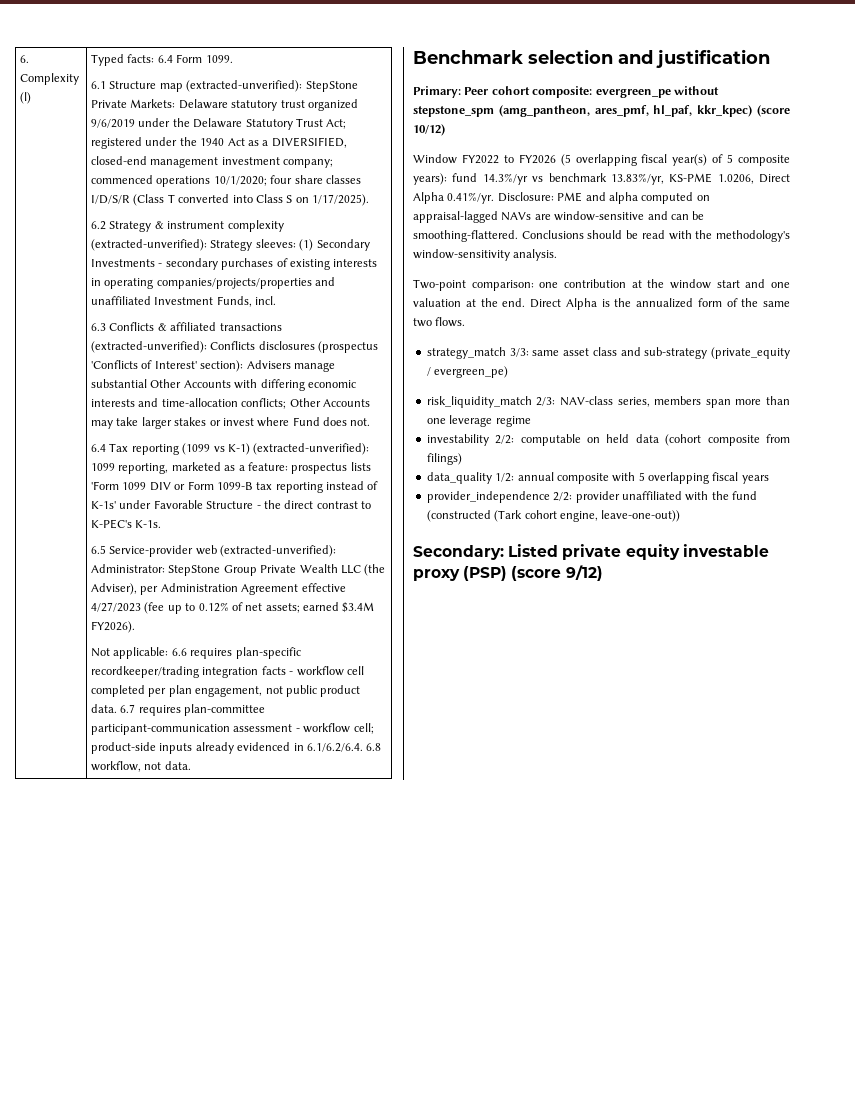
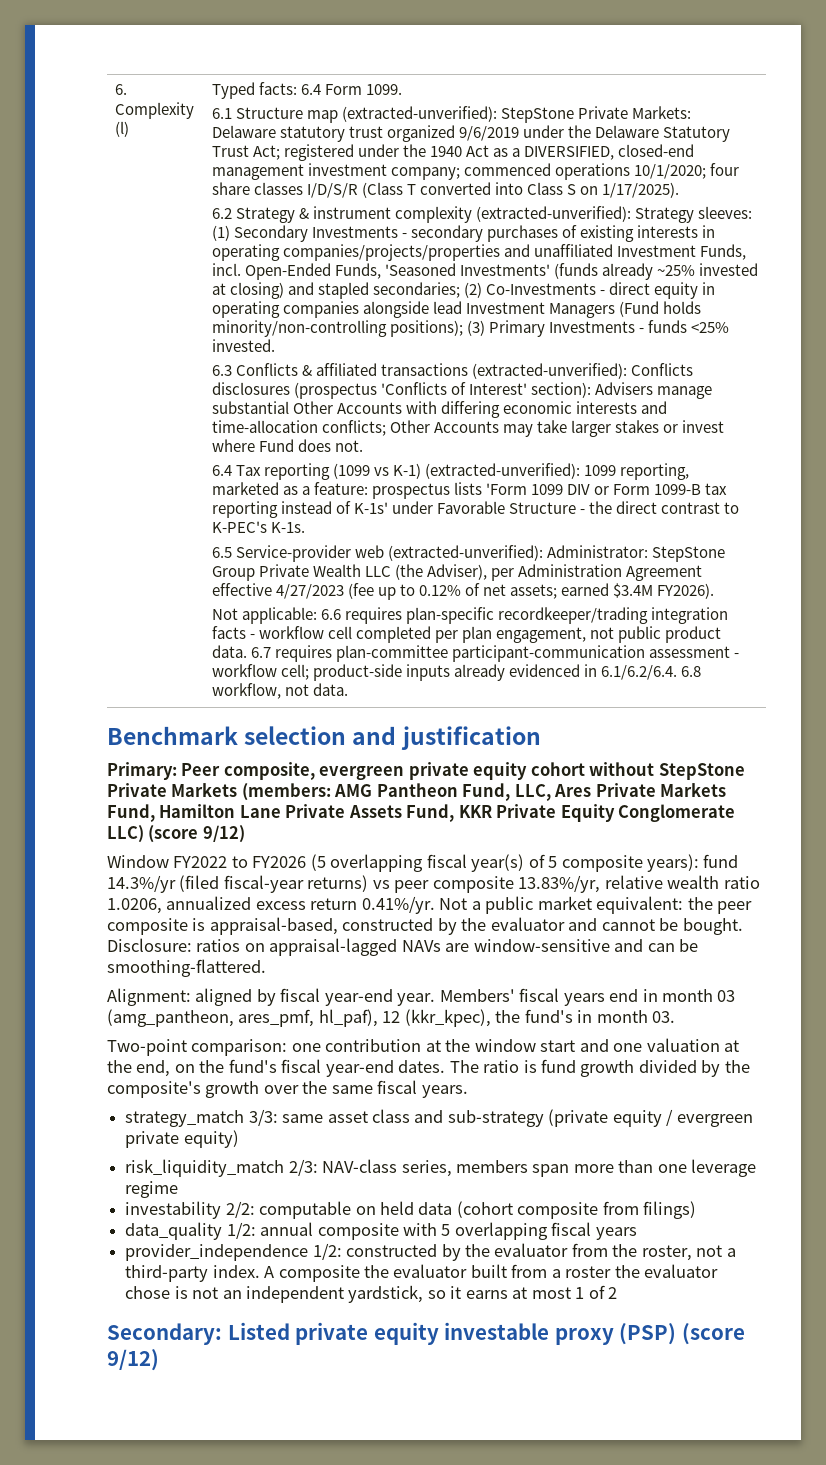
- 6.2 Strategy & instrument complexity (extracted-unverified): Strategy sleeves: (1) Secondary Investments - secondary purchases of existing interests in operating companies/projects/properties and unaffiliated Investment Funds, incl.
+ 6.2 Strategy & instrument complexity (extracted-unverified): Strategy sleeves: (1) Secondary Investments - secondary purchases of existing interests in operating companies/projects/properties and unaffiliated Investment Funds, incl. Open-Ended Funds, 'Seasoned Investments' (funds already ~25% invested at closing) and stapled secondaries; (2) Co-Investments - direct equity in operating companies alongside lead Investment Managers (Fund holds minority/non-controlling positions); (3) Primary Investments - funds <25% invested.
- Primary: Peer cohort composite: evergreen_pe without stepstone_spm (amg_pantheon, ares_pmf, hl_paf, kkr_kpec) (score 10/12)
+ Primary: Peer composite, evergreen private equity cohort without StepStone Private Markets (members: AMG Pantheon Fund, LLC, Ares Private Markets Fund, Hamilton Lane Private Assets Fund, KKR Private Equity Conglomerate LLC) (score 9/12)
- Window FY2022 to FY2026 (5 overlapping fiscal year(s) of 5 composite years): fund 14.3%/yr vs benchmark 13.83%/yr, KS-PME 1.0206, Direct Alpha 0.41%/yr. Disclosure: PME and alpha computed on appraisal-lagged NAVs are window-sensitive and can be smoothing-flattered. Conclusions should be read with the methodology's window-sensitivity analysis.
+ Window FY2022 to FY2026 (5 overlapping fiscal year(s) of 5 composite years): fund 14.3%/yr (filed fiscal-year returns) vs peer composite 13.83%/yr, relative wealth ratio 1.0206, annualized excess return 0.41%/yr. Not a public market equivalent: the peer composite is appraisal-based, constructed by the evaluator and cannot be bought. Disclosure: ratios on appraisal-lagged NAVs are window-sensitive and can be smoothing-flattered.
+ Alignment: aligned by fiscal year-end year. Members' fiscal years end in month 03 (amg_pantheon, ares_pmf, hl_paf), 12 (kkr_kpec), the fund's in month 03.
- Two-point comparison: one contribution at the window start and one valuation at the end. Direct Alpha is the annualized form of the same two flows.
+ Two-point comparison: one contribution at the window start and one valuation at the end, on the fund's fiscal year-end dates. The ratio is fund growth divided by the composite's growth over the same fiscal years.
- strategy_match 3/3: same asset class and sub-strategy (private_equity / evergreen_pe)
+ strategy_match 3/3: same asset class and sub-strategy (private equity / evergreen private equity)
- provider_independence 2/2: provider unaffiliated with the fund (constructed (Tark cohort engine, leave-one-out))
+ provider_independence 1/2: constructed by the evaluator from the roster, not a third-party index. A composite the evaluator built from a roster the evaluator chose is not an independent yardstick, so it earns at most 1 of 2

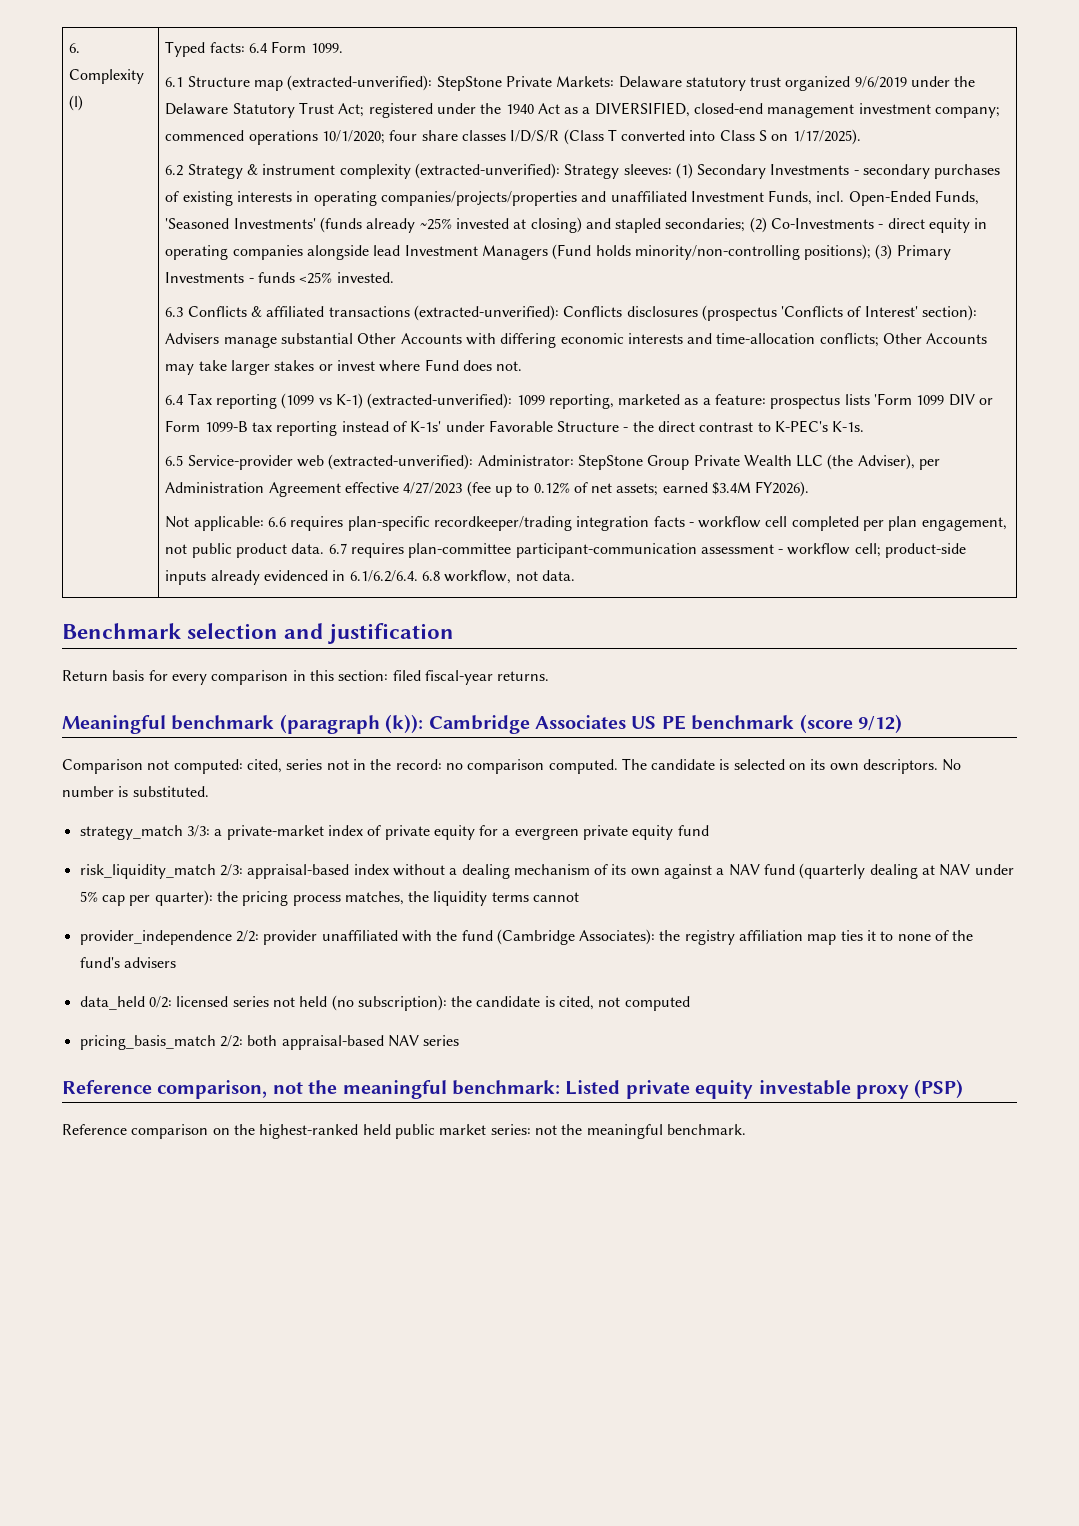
- Primary: Peer composite, evergreen private equity cohort without StepStone Private Markets (members: AMG Pantheon Fund, LLC, Ares Private Markets Fund, Hamilton Lane Private Assets Fund, KKR Private Equity Conglomerate LLC) (score 9/12)
- Window FY2022 to FY2026 (5 overlapping fiscal year(s) of 5 composite years): fund 14.3%/yr (filed fiscal-year returns) vs peer composite 13.83%/yr, relative wealth ratio 1.0206, annualized excess return 0.41%/yr. Not a public market equivalent: the peer composite is appraisal-based, constructed by the evaluator and cannot be bought. Disclosure: ratios on appraisal-lagged NAVs are window-sensitive and can be smoothing-flattered.
- Alignment: aligned by fiscal year-end year. Members' fiscal years end in month 03 (amg_pantheon, ares_pmf, hl_paf), 12 (kkr_kpec), the fund's in month 03.
- Two-point comparison: one contribution at the window start and one valuation at the end, on the fund's fiscal year-end dates. The ratio is fund growth divided by the composite's growth over the same fiscal years.
- strategy_match 3/3: same asset class and sub-strategy (private equity / evergreen private equity)
- risk_liquidity_match 2/3: NAV-class series, members span more than one leverage regime
- investability 2/2: computable on held data (cohort composite from filings)
- data_quality 1/2: annual composite with 5 overlapping fiscal years
- provider_independence 1/2: constructed by the evaluator from the roster, not a third-party index. A composite the evaluator built from a roster the evaluator chose is not an independent yardstick, so it earns at most 1 of 2
- Secondary: Listed private equity investable proxy (PSP) (score 9/12)
+ Return basis for every comparison in this section: filed fiscal-year returns.
+ Meaningful benchmark (paragraph (k)): Cambridge Associates US PE benchmark (score 9/12)
+ Comparison not computed: cited, series not in the record: no comparison computed. The candidate is selected on its own descriptors. No number is substituted.
+ strategy_match 3/3: a private-market index of private equity for a evergreen private equity fund
+ risk_liquidity_match 2/3: appraisal-based index without a dealing mechanism of its own against a NAV fund (quarterly dealing at NAV under 5% cap per quarter): the pricing process matches, the liquidity terms cannot
+ provider_independence 2/2: provider unaffiliated with the fund (Cambridge Associates): the registry affiliation map ties it to none of the fund's advisers
+ data_held 0/2: licensed series not held (no subscription): the candidate is cited, not computed
+ pricing_basis_match 2/2: both appraisal-based NAV series
+ Reference comparison, not the meaningful benchmark: Listed private equity investable proxy (PSP)
+ Reference comparison on the highest-ranked held public market series: not the meaningful benchmark.

